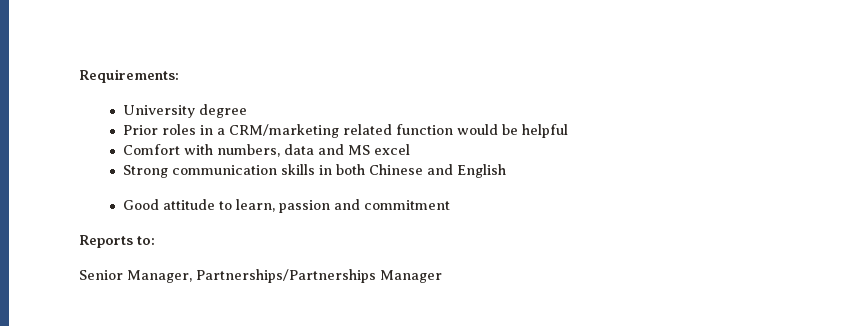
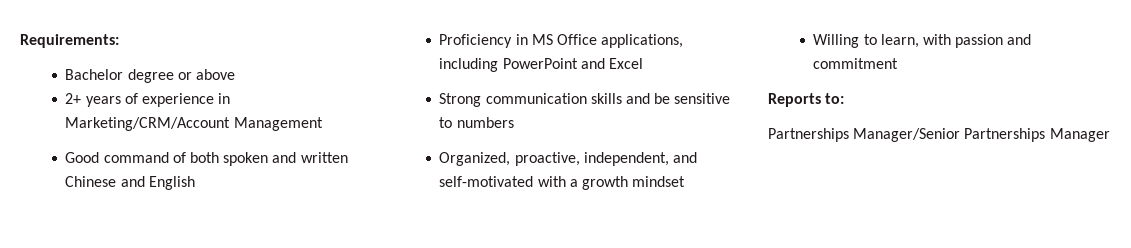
- University degree
- Prior roles in a CRM/marketing related function would be helpful
- Comfort with numbers, data and MS excel
- Strong communication skills in both Chinese and English
- Good attitude to learn, passion and commitment
+ Bachelor degree or above
+ 2+ years of experience in Marketing/CRM/Account Management
+ Good command of both spoken and written Chinese and English
+ Proficiency in MS Office applications, including PowerPoint and Excel
+ Strong communication skills and be sensitive to numbers
+ Organized, proactive, independent, and self-motivated with a growth mindset
+ Willing to learn, with passion and commitment
- Senior Manager, Partnerships/Partnerships Manager
+ Partnerships Manager/Senior Partnerships Manager

